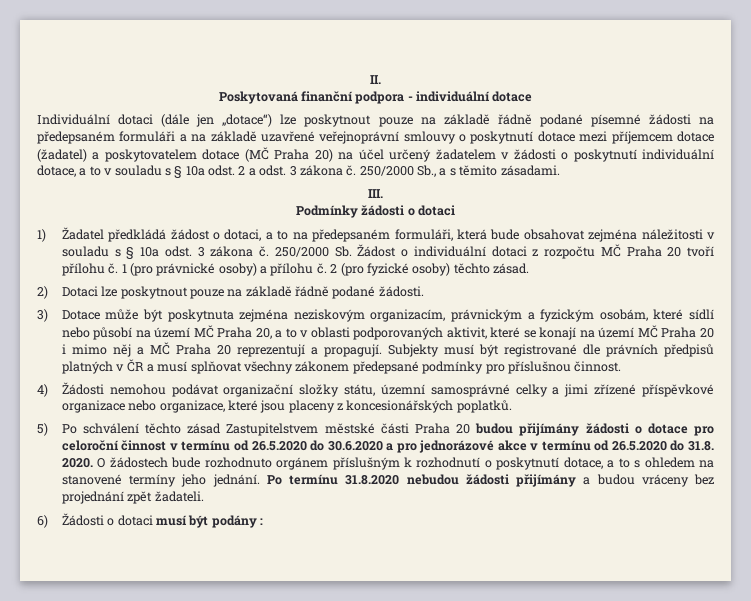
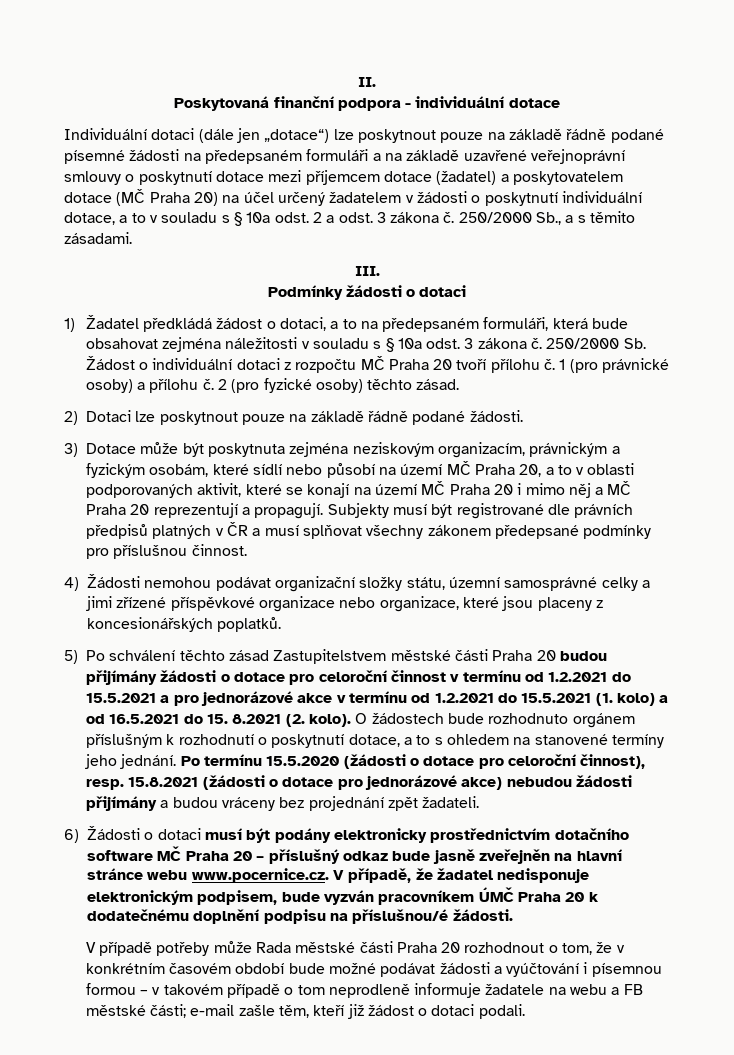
- 5) Po schválení těchto zásad Zastupitelstvem městské části Praha 20 budou přijímány žádosti o dotace pro celoroční činnost v termínu od 26.5.2020 do 30.6.2020 a pro jednorázové akce v termínu od 26.5.2020 do 31.8. 2020.
+ 5) Po schválení těchto zásad Zastupitelstvem městské části Praha 20 budou přijímány žádosti o dotace pro celoroční činnost v termínu od 1.2.2021 do 15.5.2021 a pro jednorázové akce v termínu od 1.2.2021 do 15.5.2021 (1. kolo) a od 16.5.2021 do 15. 8.2021 (2. kolo).
- Po termínu 31.8.2020 nebudou žádosti přijímány a budou vráceny bez projednání zpět žadateli.
+ Po termínu 15.5.2020 (žádosti o dotace pro celoroční činnost), resp. 15.8.2021 (žádosti o dotace pro jednorázové akce) nebudou žádosti přijímány a budou vráceny bez projednání zpět žadateli.
- 6) Žádosti o dotaci musí být podány :
+ 6) Žádosti o dotaci musí být podány elektronicky prostřednictvím dotačního software MČ Praha 20 – příslušný odkaz bude jasně zveřejněn na hlavní stránce webu www.pocernice.cz. V případě, že žadatel nedisponuje elektronickým podpisem, bude vyzván pracovníkem ÚMČ Praha 20 k dodatečnému doplnění podpisu na příslušnou/é žádosti.
+ V případě potřeby může Rada městské části Praha 20 rozhodnout o tom, že v konkrétním časovém období bude možné podávat žádosti a vyúčtování i písemnou formou – v takovém případě o tom neprodleně informuje žadatele na webu a FB městské části; e-mail zašle těm, kteří již žádost o dotaci podali.

